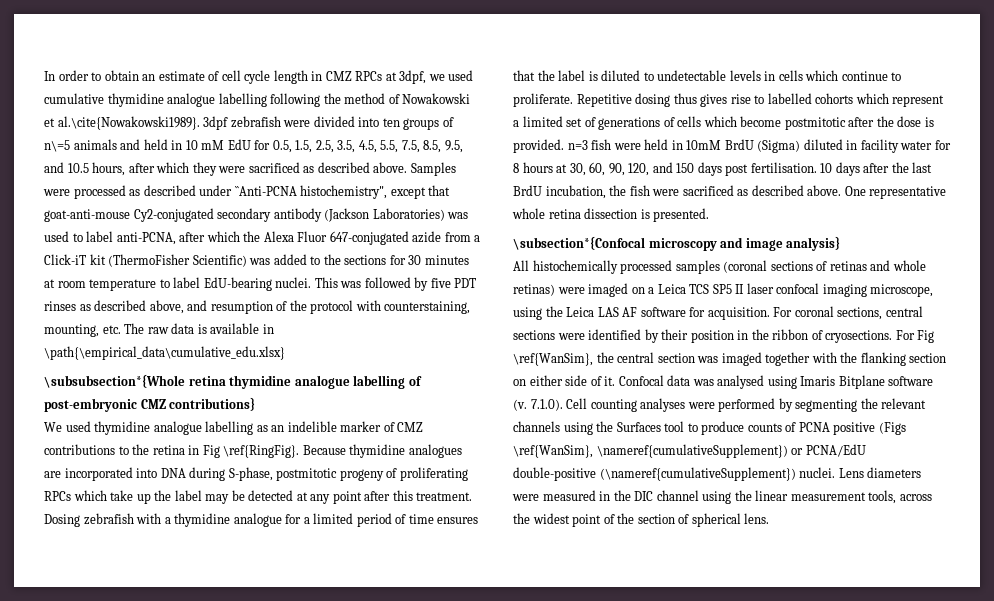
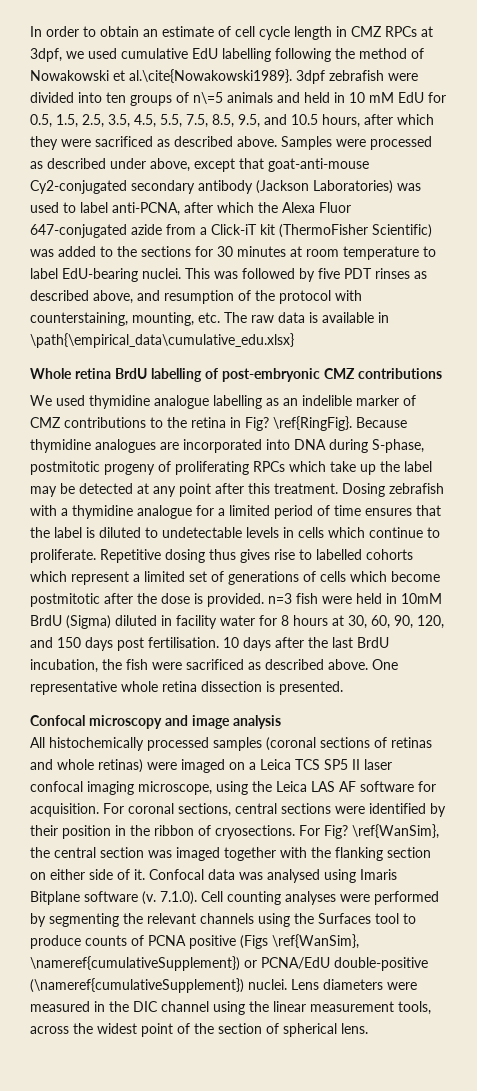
- In order to obtain an estimate of cell cycle length in CMZ RPCs at 3dpf, we used cumulative thymidine analogue labelling following the method of Nowakowski et al.\cite{Nowakowski1989}. 3dpf zebrafish were divided into ten groups of n\=5 animals and held in 10 mM EdU for 0.5, 1.5, 2.5, 3.5, 4.5, 5.5, 7.5, 8.5, 9.5, and 10.5 hours, after which they were sacrificed as described above.
+ In order to obtain an estimate of cell cycle length in CMZ RPCs at 3dpf, we used cumulative EdU labelling following the method of Nowakowski et al.\cite{Nowakowski1989}. 3dpf zebrafish were divided into ten groups of n\=5 animals and held in 10 mM EdU for 0.5, 1.5, 2.5, 3.5, 4.5, 5.5, 7.5, 8.5, 9.5, and 10.5 hours, after which they were sacrificed as described above.
- Samples were processed as described under ``Anti-PCNA histochemistry", except that goat-anti-mouse Cy2-conjugated secondary antibody (Jackson Laboratories) was used to label anti-PCNA, after which the Alexa Fluor 647-conjugated azide from a Click-iT kit (ThermoFisher Scientific) was added to the sections for 30 minutes at room temperature to label EdU-bearing nuclei.
+ Samples were processed as described under above, except that goat-anti-mouse Cy2-conjugated secondary antibody (Jackson Laboratories) was used to label anti-PCNA, after which the Alexa Fluor 647-conjugated azide from a Click-iT kit (ThermoFisher Scientific) was added to the sections for 30 minutes at room temperature to label EdU-bearing nuclei.
- \subsubsection*{Whole retina thymidine analogue labelling of post-embryonic CMZ contributions}
+ Whole retina BrdU labelling of post-embryonic CMZ contributions
- We used thymidine analogue labelling as an indelible marker of CMZ contributions to the retina in Fig \ref{RingFig}.
+ We used thymidine analogue labelling as an indelible marker of CMZ contributions to the retina in Fig? \ref{RingFig}.
- \subsection*{Confocal microscopy and image analysis}
+ Confocal microscopy and image analysis
- For Fig \ref{WanSim}, the central section was imaged together with the flanking section on either side of it.
+ For Fig? \ref{WanSim}, the central section was imaged together with the flanking section on either side of it.

